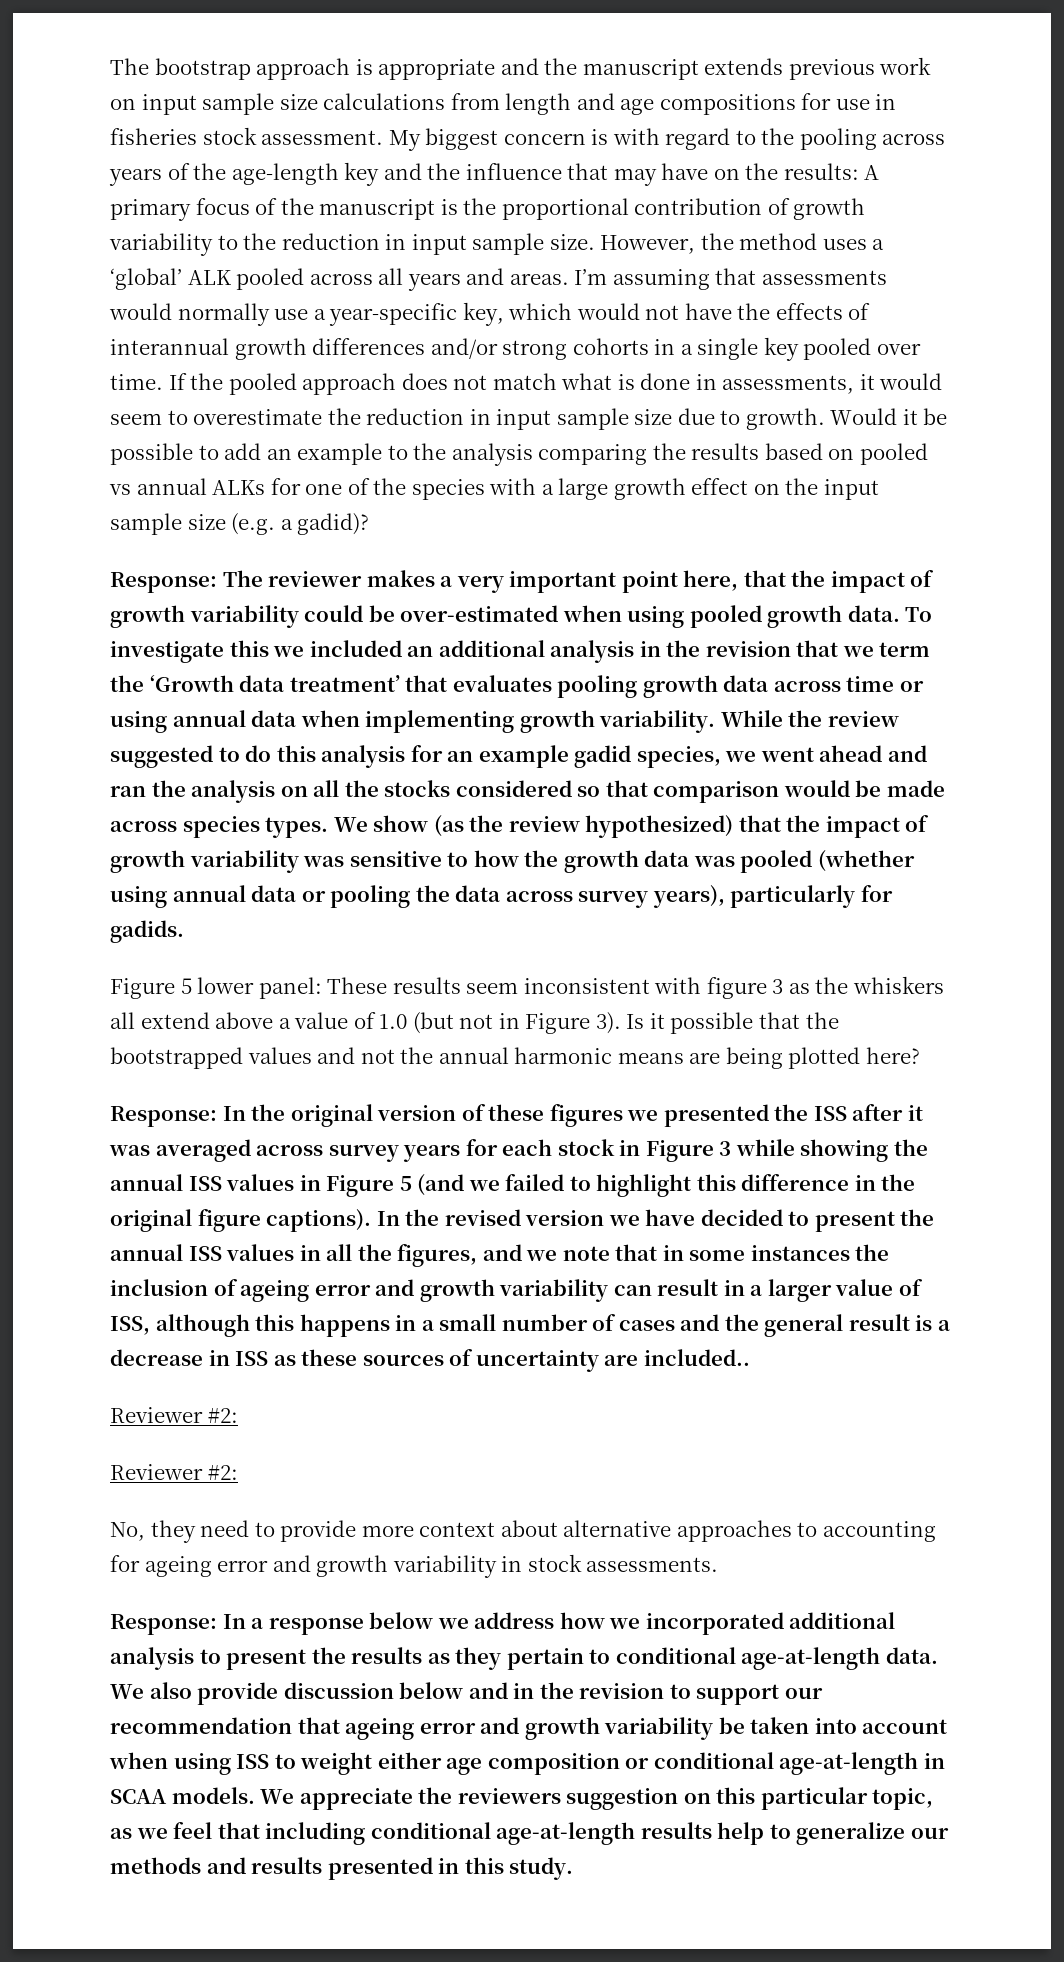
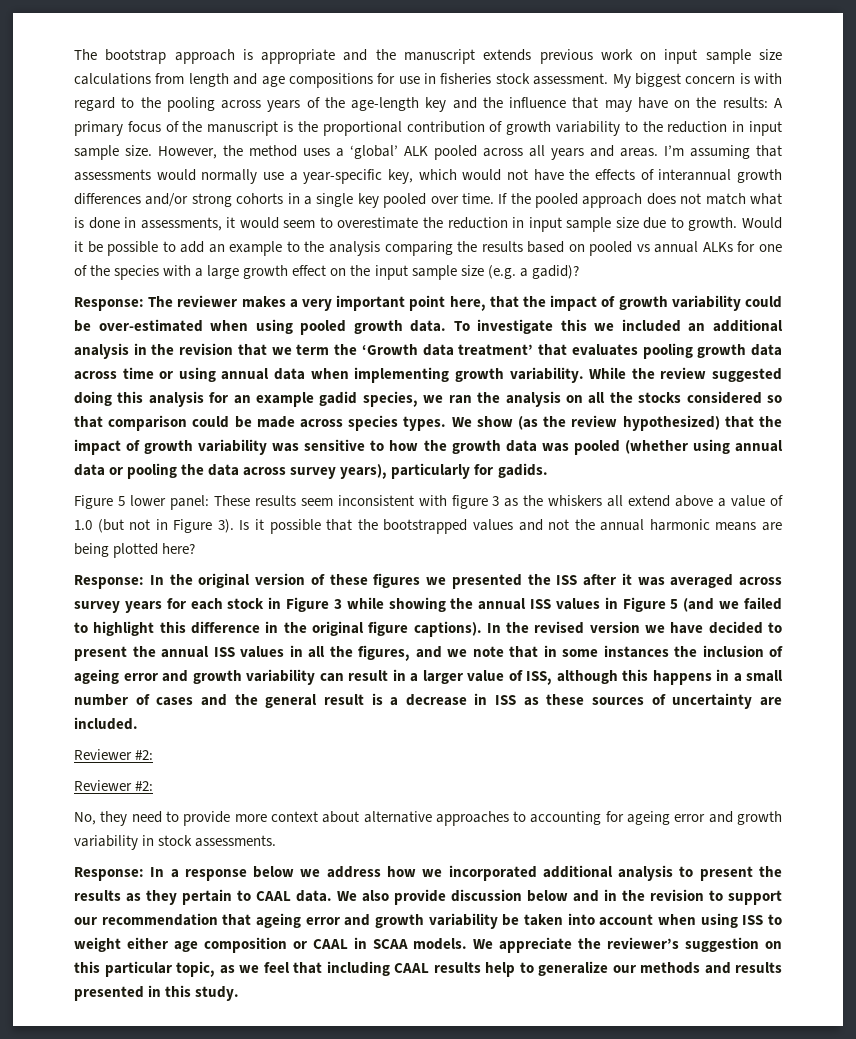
- While the review suggested to do this analysis for an example gadid species, we went ahead and ran the analysis on all the stocks considered so that comparison would be made across species types.
+ While the review suggested doing this analysis for an example gadid species, we ran the analysis on all the stocks considered so that comparison could be made across species types.
- In the revised version we have decided to present the annual ISS values in all the figures, and we note that in some instances the inclusion of ageing error and growth variability can result in a larger value of ISS, although this happens in a small number of cases and the general result is a decrease in ISS as these sources of uncertainty are included..
+ In the revised version we have decided to present the annual ISS values in all the figures, and we note that in some instances the inclusion of ageing error and growth variability can result in a larger value of ISS, although this happens in a small number of cases and the general result is a decrease in ISS as these sources of uncertainty are included.
- Response: In a response below we address how we incorporated additional analysis to present the results as they pertain to conditional age-at-length data.
+ Response: In a response below we address how we incorporated additional analysis to present the results as they pertain to CAAL data.
- We also provide discussion below and in the revision to support our recommendation that ageing error and growth variability be taken into account when using ISS to weight either age composition or conditional age-at-length in SCAA models.
+ We also provide discussion below and in the revision to support our recommendation that ageing error and growth variability be taken into account when using ISS to weight either age composition or CAAL in SCAA models.
- We appreciate the reviewers suggestion on this particular topic, as we feel that including conditional age-at-length results help to generalize our methods and results presented in this study.
+ We appreciate the reviewer’s suggestion on this particular topic, as we feel that including CAAL results help to generalize our methods and results presented in this study.

